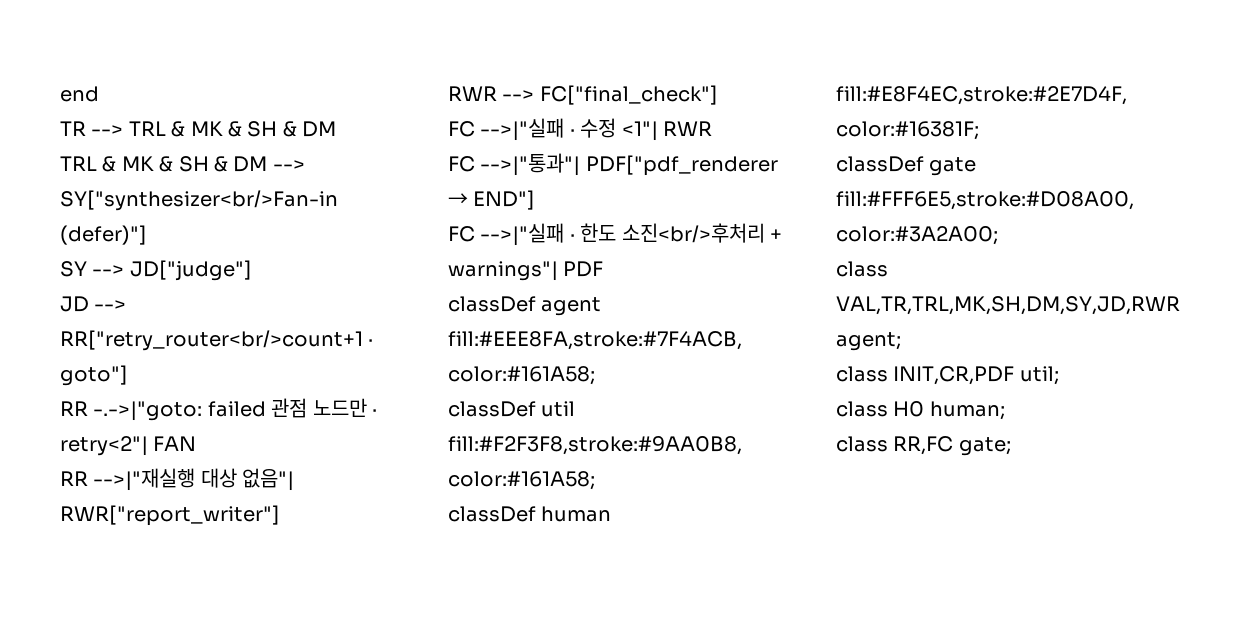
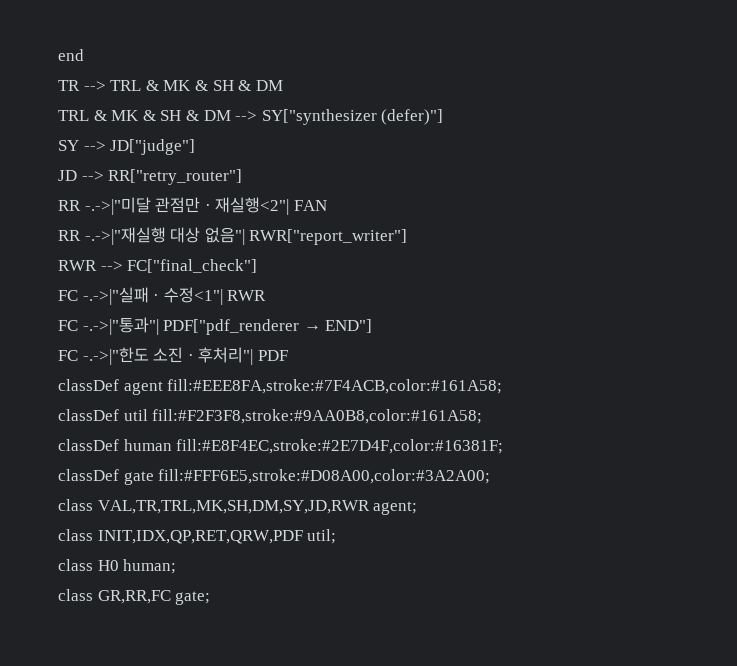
- TRL & MK & SH & DM --> SY["synthesizer<br/>Fan-in (defer)"]
+ TRL & MK & SH & DM --> SY["synthesizer (defer)"]
- JD --> RR["retry_router<br/>count+1 · goto"]
- RR -.->|"goto: failed 관점 노드만 · retry<2"| FAN
+ JD --> RR["retry_router"]
+ RR -.->|"미달 관점만 · 재실행<2"| FAN
- RR -->|"재실행 대상 없음"| RWR["report_writer"]
+ RR -.->|"재실행 대상 없음"| RWR["report_writer"]
- FC -->|"실패 · 수정 <1"| RWR
+ FC -.->|"실패 · 수정<1"| RWR
- FC -->|"통과"| PDF["pdf_renderer → END"]
+ FC -.->|"통과"| PDF["pdf_renderer → END"]
- FC -->|"실패 · 한도 소진<br/>후처리 + warnings"| PDF
+ FC -.->|"한도 소진 · 후처리"| PDF
- class INIT,CR,PDF util;
+ class INIT,IDX,QP,RET,QRW,PDF util;
- class RR,FC gate;
+ class GR,RR,FC gate;

